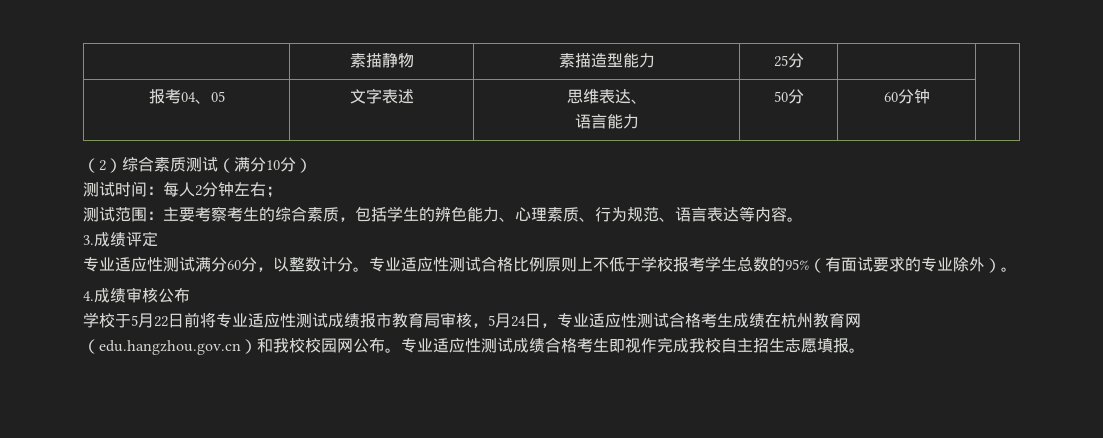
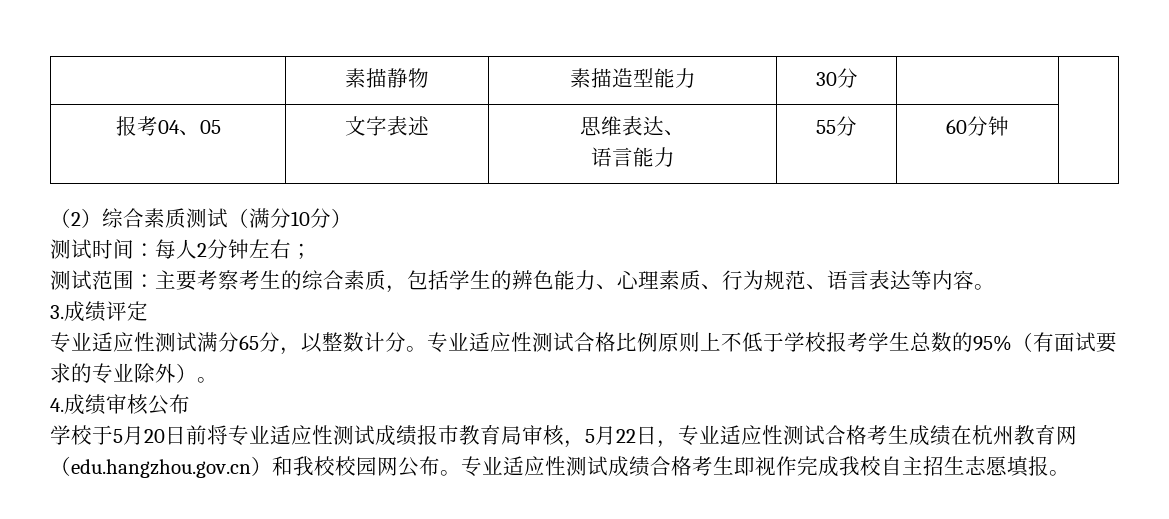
- | 素描静物 | 素描造型能力 | 25分 | |
+ | 素描静物 | 素描造型能力 | 30分 | |
  报考04、05 | 文字表述 | 思维表达、
- 语言能力 | 50分 | 60分钟 |
+ 语言能力 | 55分 | 60分钟 |
- 专业适应性测试满分60分，以整数计分。
+ 专业适应性测试满分65分，以整数计分。
- 学校于5月22日前将专业适应性测试成绩报市教育局审核，5月24日，专业适应性测试合格考生成绩在杭州教育网（edu.hangzhou.gov.cn）和我校校园网公布。
+ 学校于5月20日前将专业适应性测试成绩报市教育局审核，5月22日，专业适应性测试合格考生成绩在杭州教育网（edu.hangzhou.gov.cn）和我校校园网公布。

